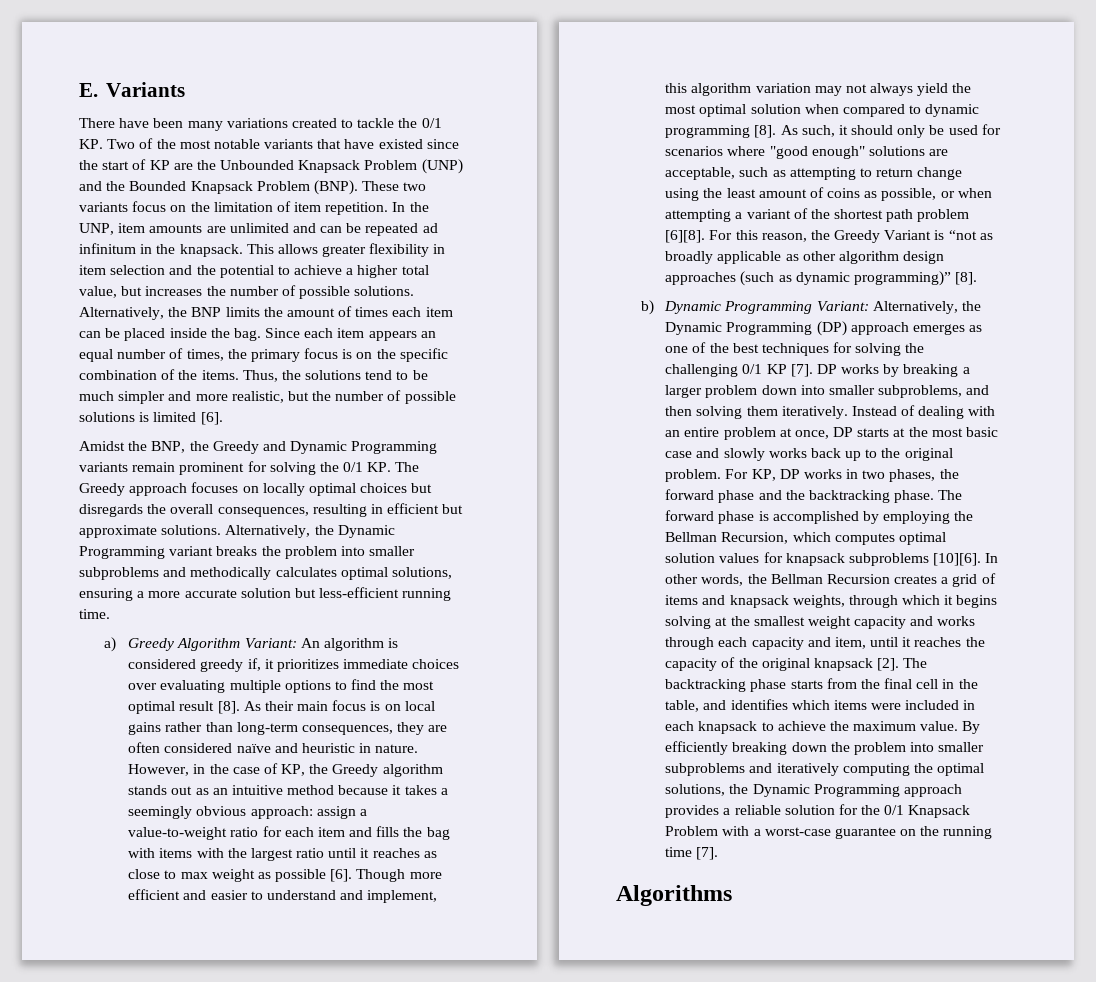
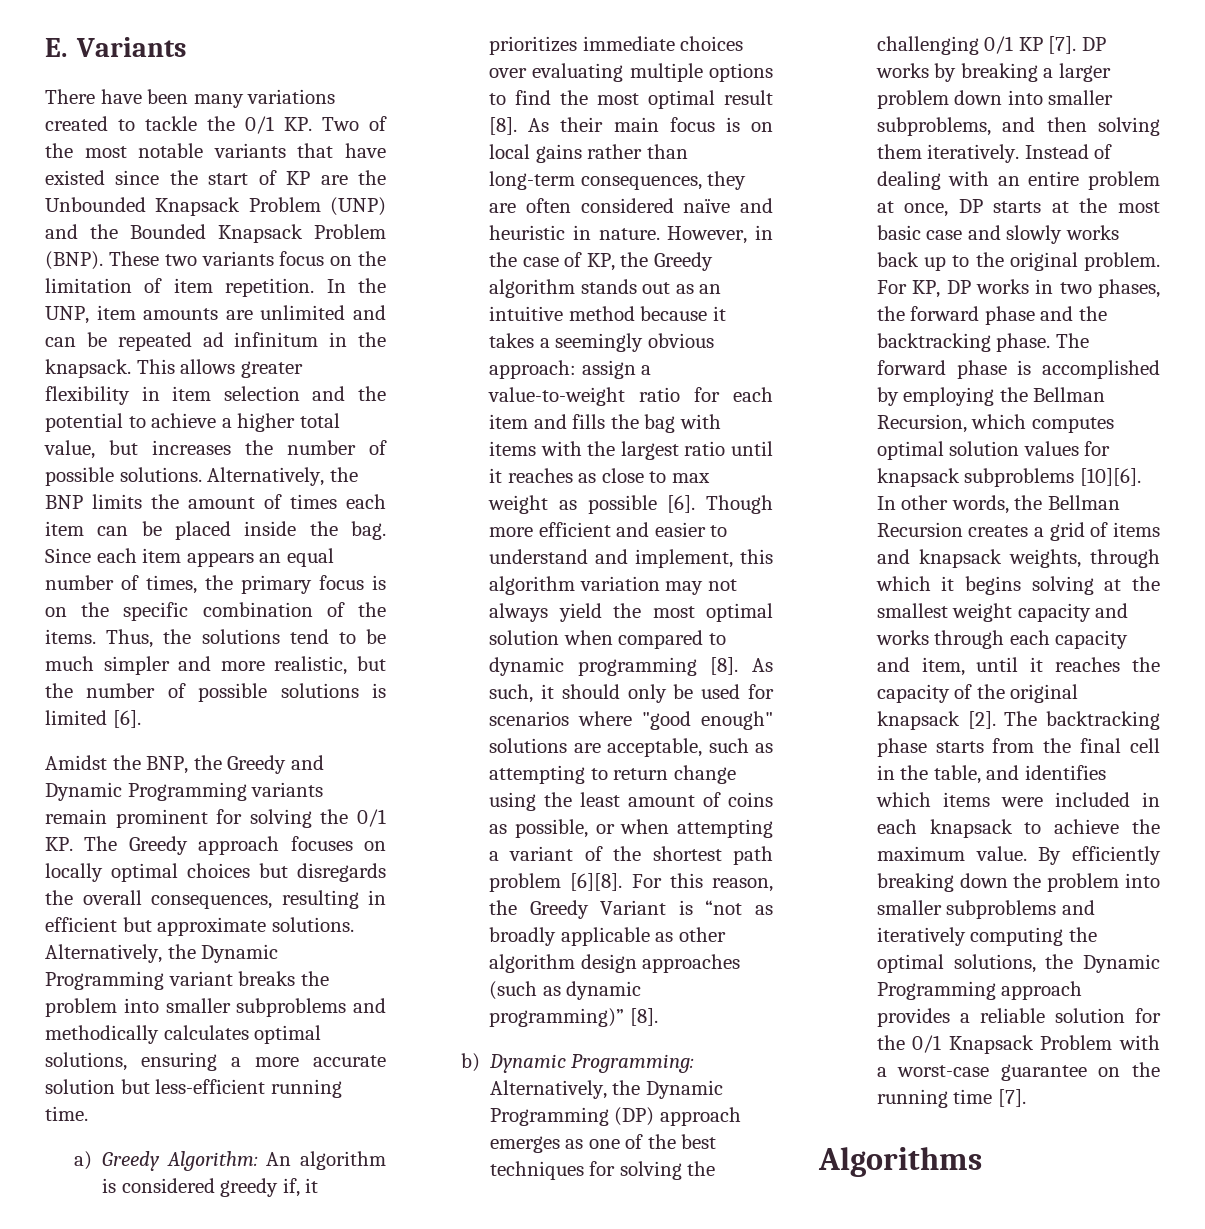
- a) Greedy Algorithm Variant: An algorithm is considered greedy if, it prioritizes immediate choices over evaluating multiple options to find the most optimal result [8].
+ a) Greedy Algorithm: An algorithm is considered greedy if, it prioritizes immediate choices over evaluating multiple options to find the most optimal result [8].
- b) Dynamic Programming Variant: Alternatively, the Dynamic Programming (DP) approach emerges as one of the best techniques for solving the challenging 0/1 KP [7].
+ b) Dynamic Programming: Alternatively, the Dynamic Programming (DP) approach emerges as one of the best techniques for solving the challenging 0/1 KP [7].

